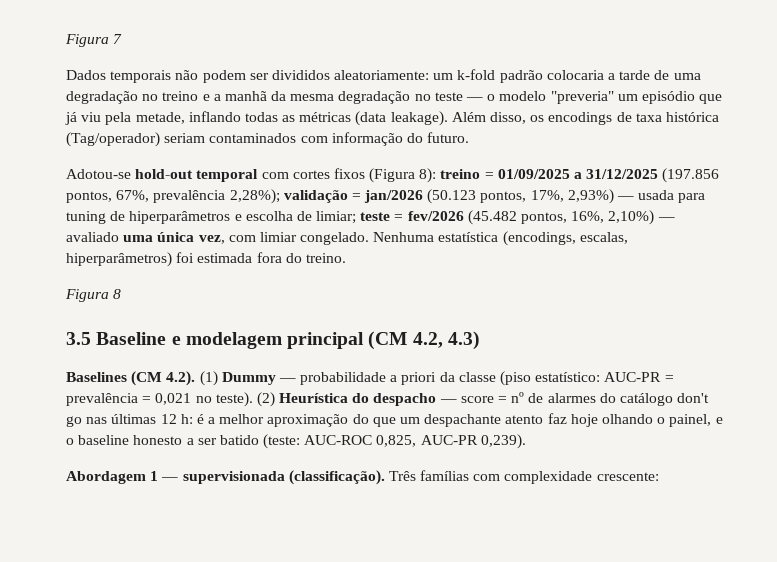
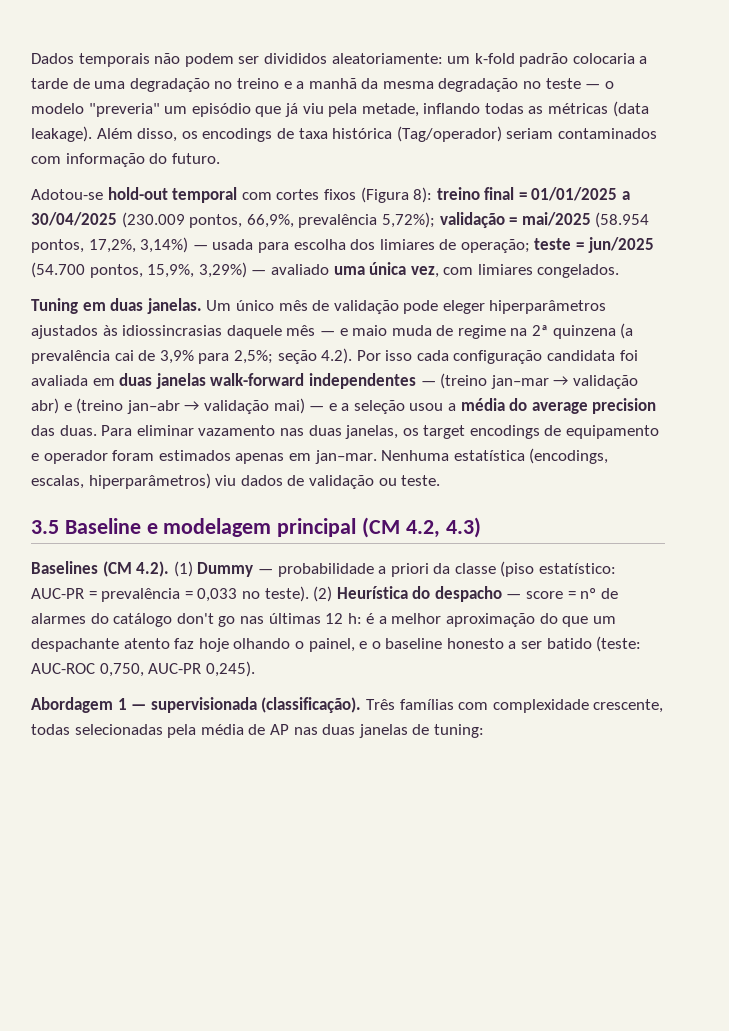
- Figura 7
- Adotou-se hold-out temporal com cortes fixos (Figura 8): treino = 01/09/2025 a 31/12/2025 (197.856 pontos, 67%, prevalência 2,28%); validação = jan/2026 (50.123 pontos, 17%, 2,93%) — usada para tuning de hiperparâmetros e escolha de limiar; teste = fev/2026 (45.482 pontos, 16%, 2,10%) — avaliado uma única vez, com limiar congelado.
+ Adotou-se hold-out temporal com cortes fixos (Figura 8): treino final = 01/01/2025 a 30/04/2025 (230.009 pontos, 66,9%, prevalência 5,72%); validação = mai/2025 (58.954 pontos, 17,2%, 3,14%) — usada para escolha dos limiares de operação; teste = jun/2025 (54.700 pontos, 15,9%, 3,29%) — avaliado uma única vez, com limiares congelados.
+ Tuning em duas janelas. Um único mês de validação pode eleger hiperparâmetros ajustados às idiossincrasias daquele mês — e maio muda de regime na 2ª quinzena (a prevalência cai de 3,9% para 2,5%; seção 4.2). Por isso cada configuração candidata foi avaliada em duas janelas walk-forward independentes — (treino jan–mar → validação abr) e (treino jan–abr → validação mai) — e a seleção usou a média do average precision das duas. Para eliminar vazamento nas duas janelas, os target encodings de equipamento e operador foram estimados apenas em jan–mar.
- Nenhuma estatística (encodings, escalas, hiperparâmetros) foi estimada fora do treino.
- Figura 8
+ Nenhuma estatística (encodings, escalas, hiperparâmetros) viu dados de validação ou teste.
- Baselines (CM 4.2). (1) Dummy — probabilidade a priori da classe (piso estatístico: AUC-PR = prevalência = 0,021 no teste).
+ Baselines (CM 4.2). (1) Dummy — probabilidade a priori da classe (piso estatístico: AUC-PR = prevalência = 0,033 no teste).
- (2) Heurística do despacho — score = nº de alarmes do catálogo don't go nas últimas 12 h: é a melhor aproximação do que um despachante atento faz hoje olhando o painel, e o baseline honesto a ser batido (teste: AUC-ROC 0,825, AUC-PR 0,239).
+ (2) Heurística do despacho — score = nº de alarmes do catálogo don't go nas últimas 12 h: é a melhor aproximação do que um despachante atento faz hoje olhando o painel, e o baseline honesto a ser batido (teste: AUC-ROC 0,750, AUC-PR 0,245).
- Três famílias com complexidade crescente:
+ Três famílias com complexidade crescente, todas selecionadas pela média de AP nas duas janelas de tuning:

